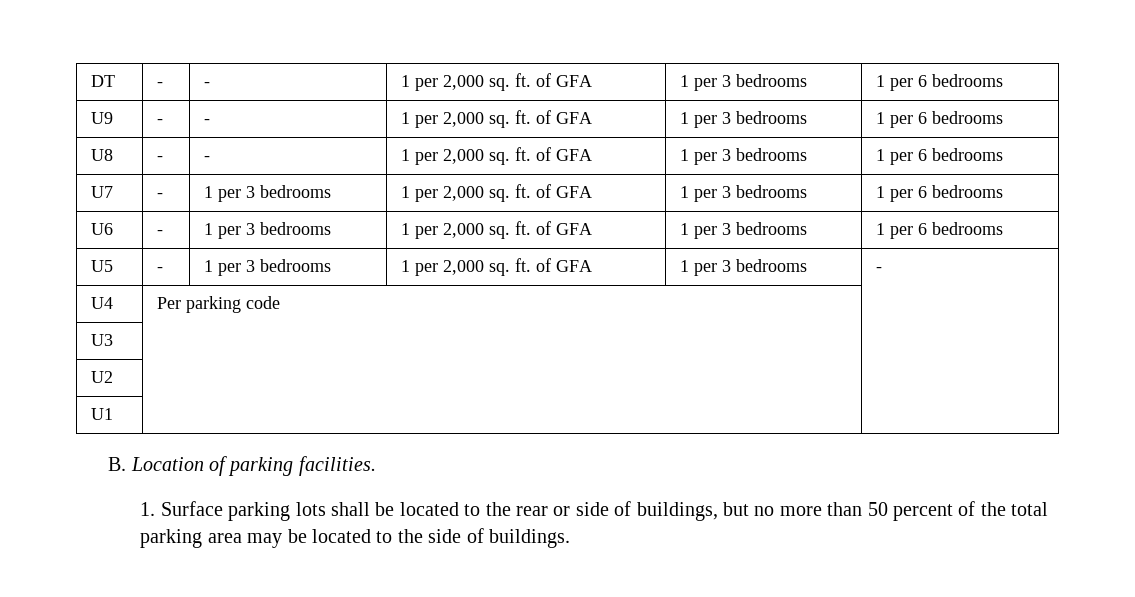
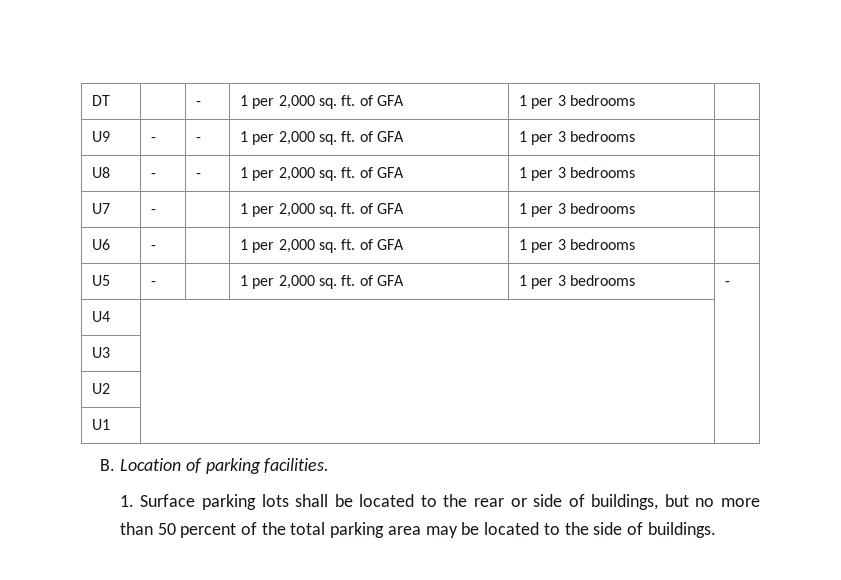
- DT | - | - | 1 per 2,000 sq. ft. of GFA | 1 per 3 bedrooms | 1 per 6 bedrooms
+ DT | | - | 1 per 2,000 sq. ft. of GFA | 1 per 3 bedrooms |
- U9 | - | - | 1 per 2,000 sq. ft. of GFA | 1 per 3 bedrooms | 1 per 6 bedrooms
+ U9 | - | - | 1 per 2,000 sq. ft. of GFA | 1 per 3 bedrooms |
- U8 | - | - | 1 per 2,000 sq. ft. of GFA | 1 per 3 bedrooms | 1 per 6 bedrooms
- U7 | - | 1 per 3 bedrooms | 1 per 2,000 sq. ft. of GFA | 1 per 3 bedrooms | 1 per 6 bedrooms
- U6 | - | 1 per 3 bedrooms | 1 per 2,000 sq. ft. of GFA | 1 per 3 bedrooms | 1 per 6 bedrooms
- U5 | - | 1 per 3 bedrooms | 1 per 2,000 sq. ft. of GFA | 1 per 3 bedrooms | -
+ U8 | - | - | 1 per 2,000 sq. ft. of GFA | 1 per 3 bedrooms |
+ U7 | - | | 1 per 2,000 sq. ft. of GFA | 1 per 3 bedrooms |
+ U6 | - | | 1 per 2,000 sq. ft. of GFA | 1 per 3 bedrooms |
+ U5 | - | | 1 per 2,000 sq. ft. of GFA | 1 per 3 bedrooms | -
- U4 | Per parking code |
+ U4 | |

